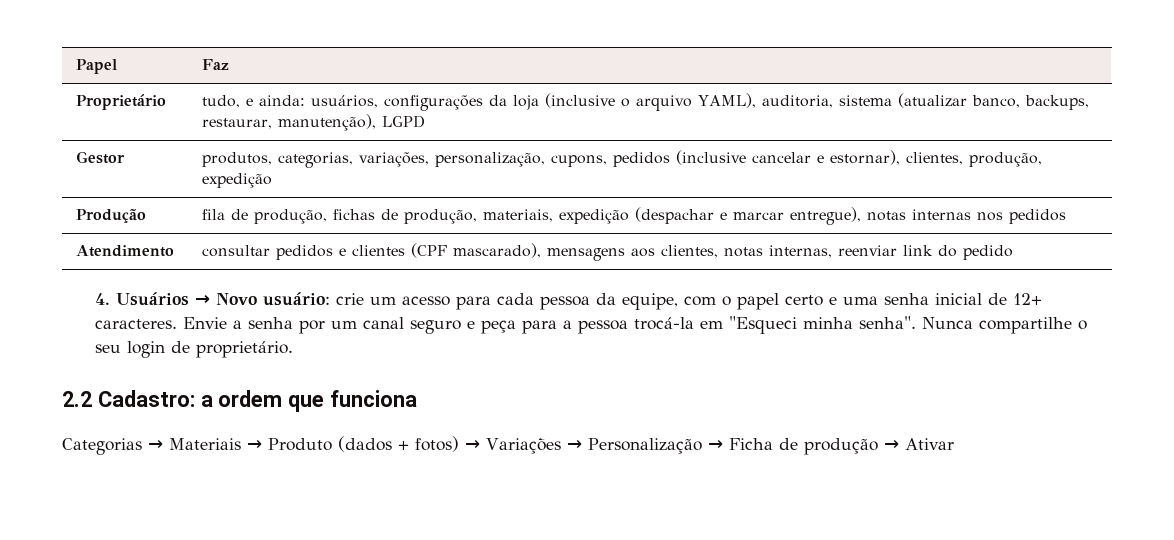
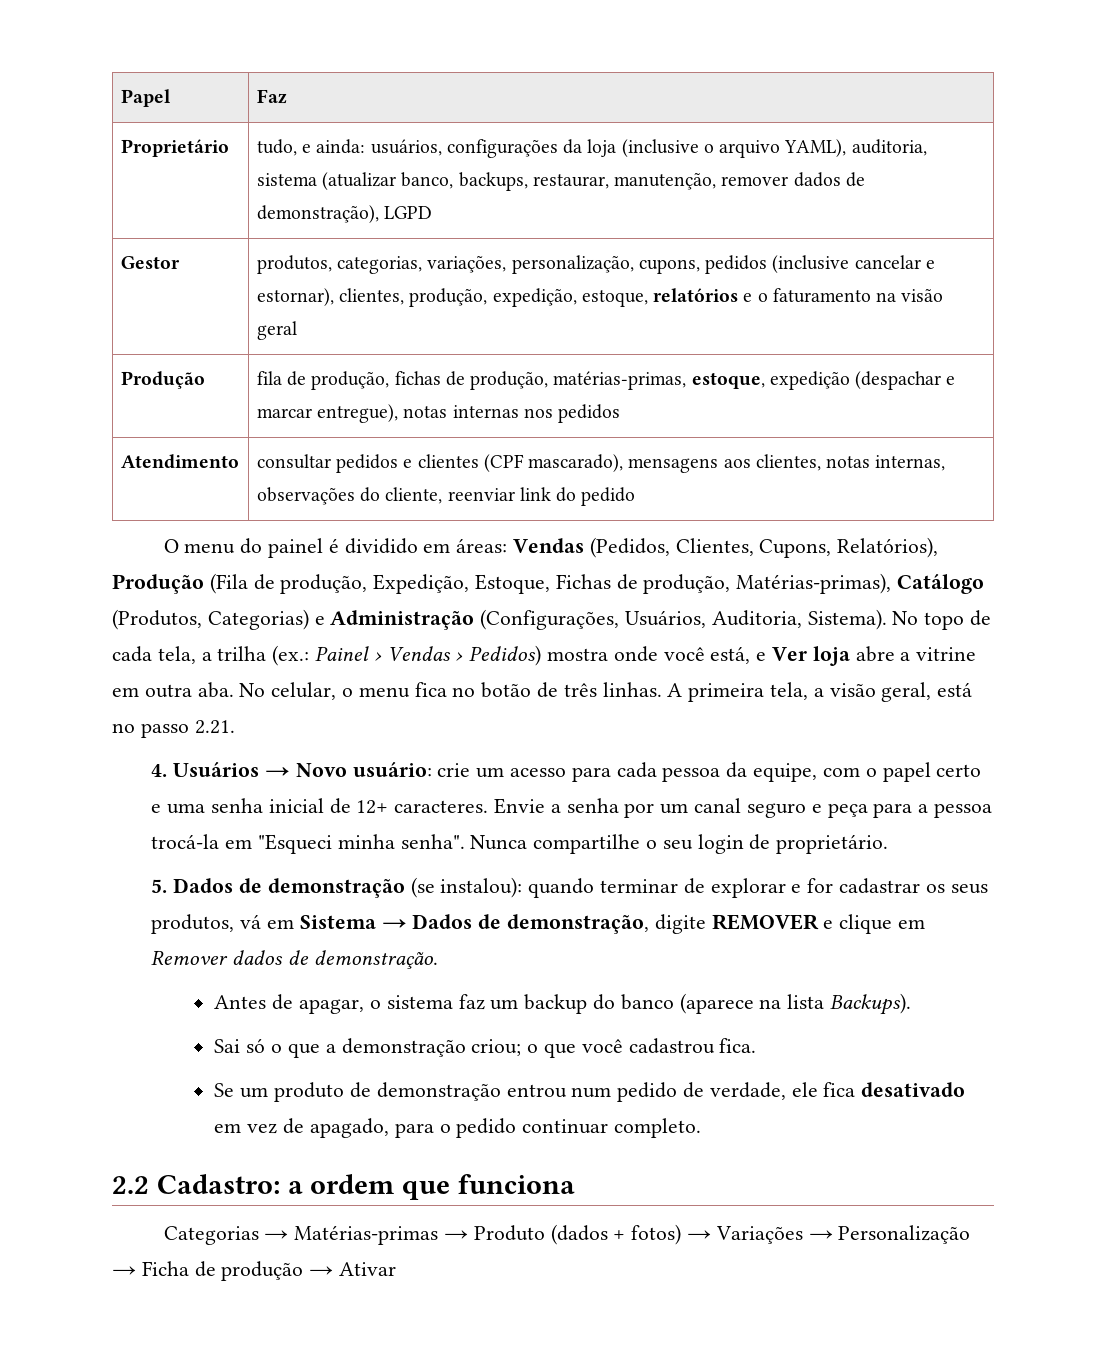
- Proprietário | tudo, e ainda: usuários, configurações da loja (inclusive o arquivo YAML), auditoria, sistema (atualizar banco, backups, restaurar, manutenção), LGPD
+ Proprietário | tudo, e ainda: usuários, configurações da loja (inclusive o arquivo YAML), auditoria, sistema (atualizar banco, backups, restaurar, manutenção, remover dados de demonstração), LGPD
- Gestor | produtos, categorias, variações, personalização, cupons, pedidos (inclusive cancelar e estornar), clientes, produção, expedição
+ Gestor | produtos, categorias, variações, personalização, cupons, pedidos (inclusive cancelar e estornar), clientes, produção, expedição, estoque, relatórios e o faturamento na visão geral
- Produção | fila de produção, fichas de produção, materiais, expedição (despachar e marcar entregue), notas internas nos pedidos
+ Produção | fila de produção, fichas de produção, matérias-primas, estoque, expedição (despachar e marcar entregue), notas internas nos pedidos
- Atendimento | consultar pedidos e clientes (CPF mascarado), mensagens aos clientes, notas internas, reenviar link do pedido
+ Atendimento | consultar pedidos e clientes (CPF mascarado), mensagens aos clientes, notas internas, observações do cliente, reenviar link do pedido
+ O menu do painel é dividido em áreas: Vendas (Pedidos, Clientes, Cupons, Relatórios), Produção (Fila de produção, Expedição, Estoque, Fichas de produção, Matérias-primas), Catálogo (Produtos, Categorias) e Administração (Configurações, Usuários, Auditoria, Sistema). No topo de cada tela, a trilha (ex.: Painel › Vendas › Pedidos) mostra onde você está, e Ver loja abre a vitrine em outra aba. No celular, o menu fica no botão de três linhas. A primeira tela, a visão geral, está no passo 2.21.
+ 5. Dados de demonstração (se instalou): quando terminar de explorar e for cadastrar os seus produtos, vá em Sistema → Dados de demonstração, digite REMOVER e clique em Remover dados de demonstração.
+ Antes de apagar, o sistema faz um backup do banco (aparece na lista Backups).
+ Sai só o que a demonstração criou; o que você cadastrou fica.
+ Se um produto de demonstração entrou num pedido de verdade, ele fica desativado em vez de apagado, para o pedido continuar completo.
- Categorias → Materiais → Produto (dados + fotos) → Variações → Personalização → Ficha de produção → Ativar
+ Categorias → Matérias-primas → Produto (dados + fotos) → Variações → Personalização → Ficha de produção → Ativar

